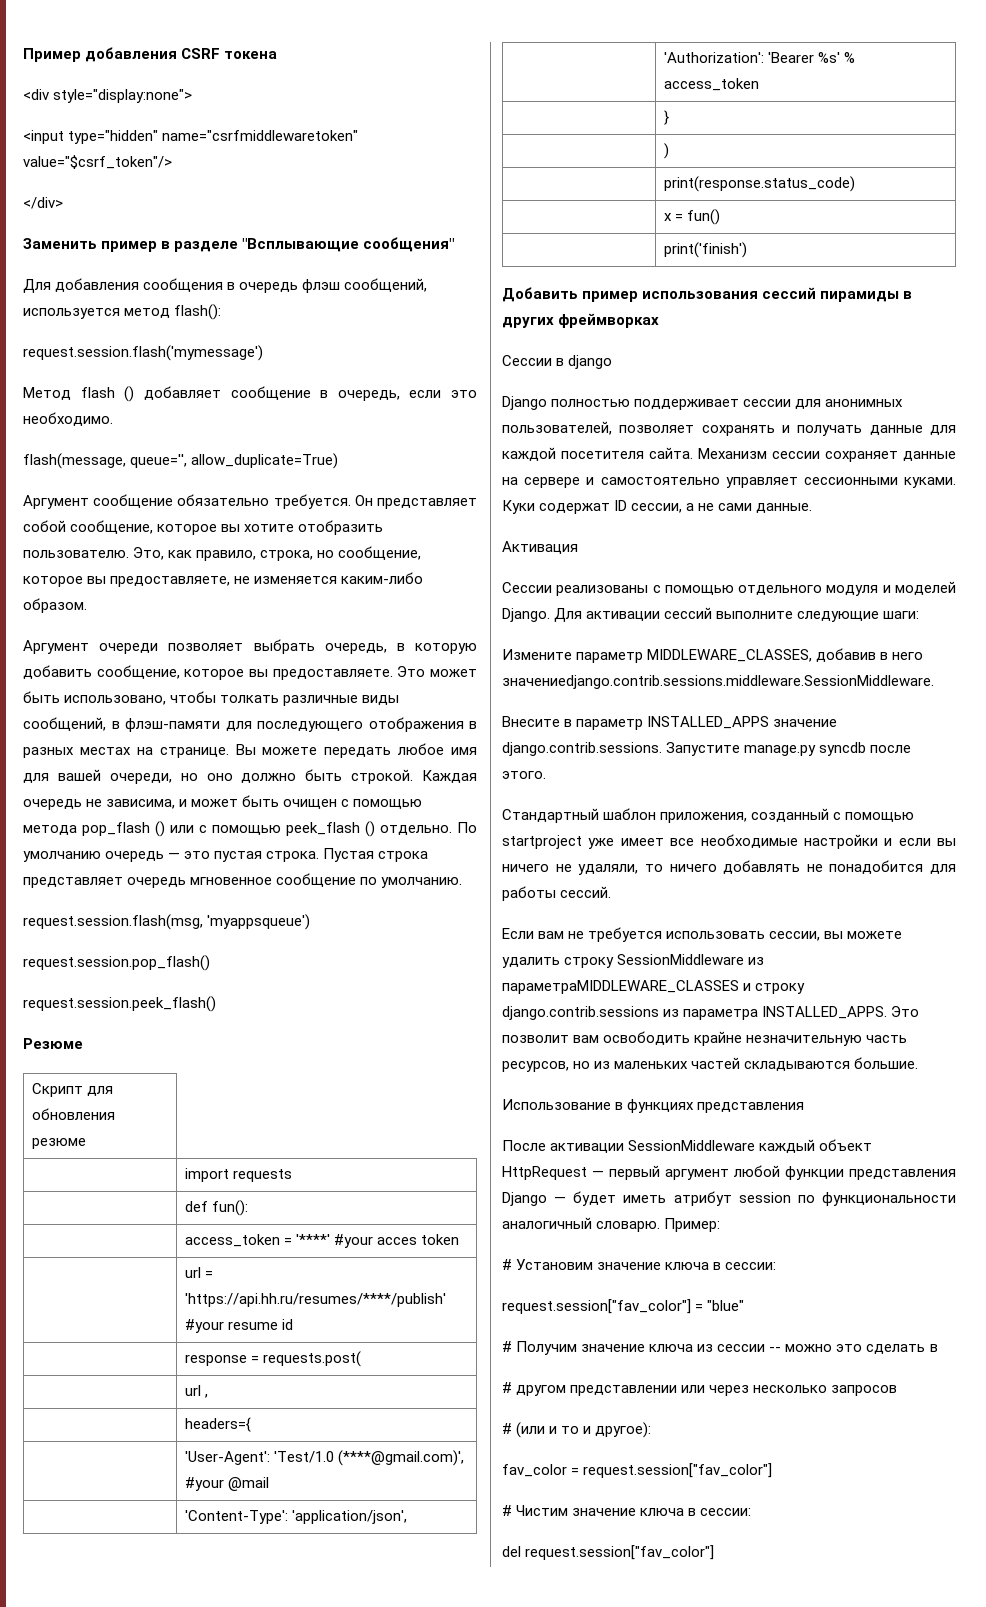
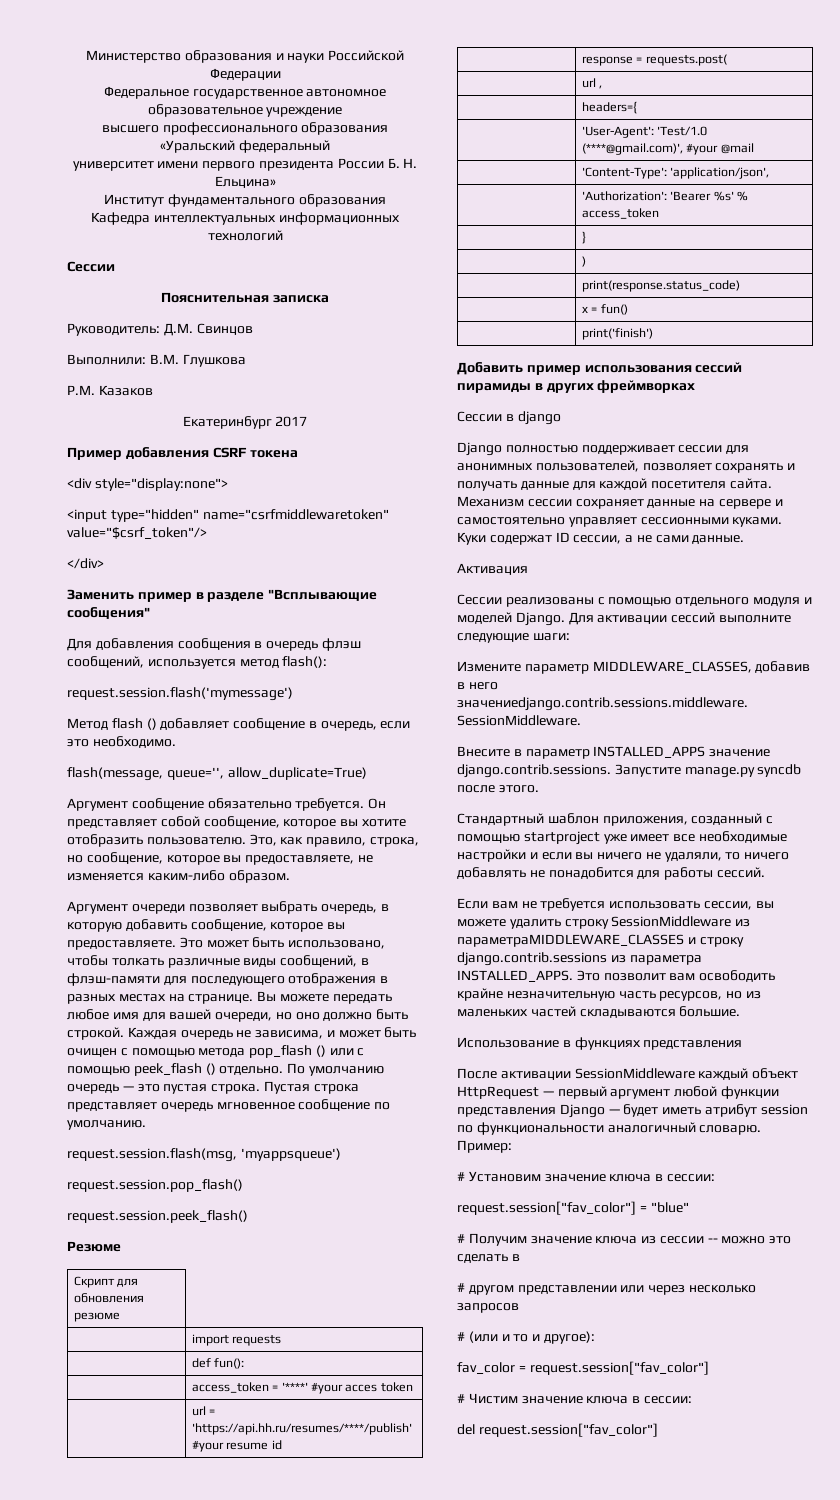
+ Министерство образования и науки Российской Федерации
+ Федеральное государственное автономное образовательное учреждение
+ высшего профессионального образования «Уральский федеральный
+ университет имени первого президента России Б. Н. Ельцина»
+ Институт фундаментального образования
+ Кафедра интеллектуальных информационных технологий
+ Сессии
+ Пояснительная записка
+ Руководитель: Д.М. Свинцов
+ Выполнили: В.М. Глушкова
+ Р.М. Казаков
+ Екатеринбург 2017

